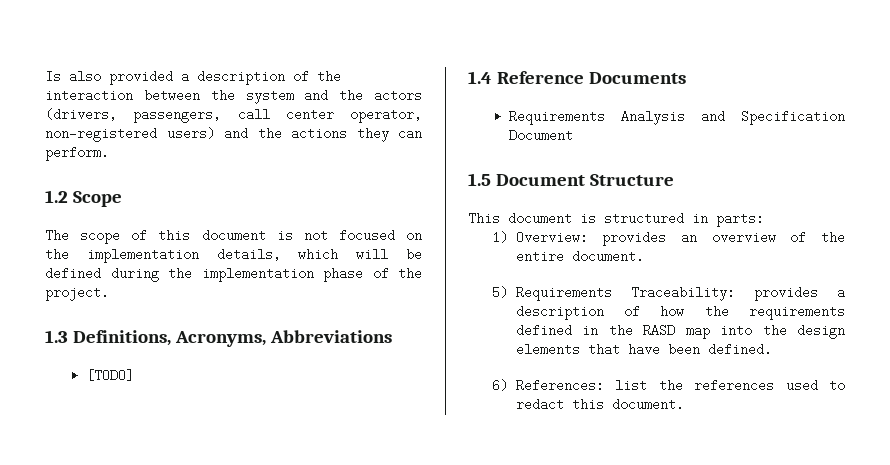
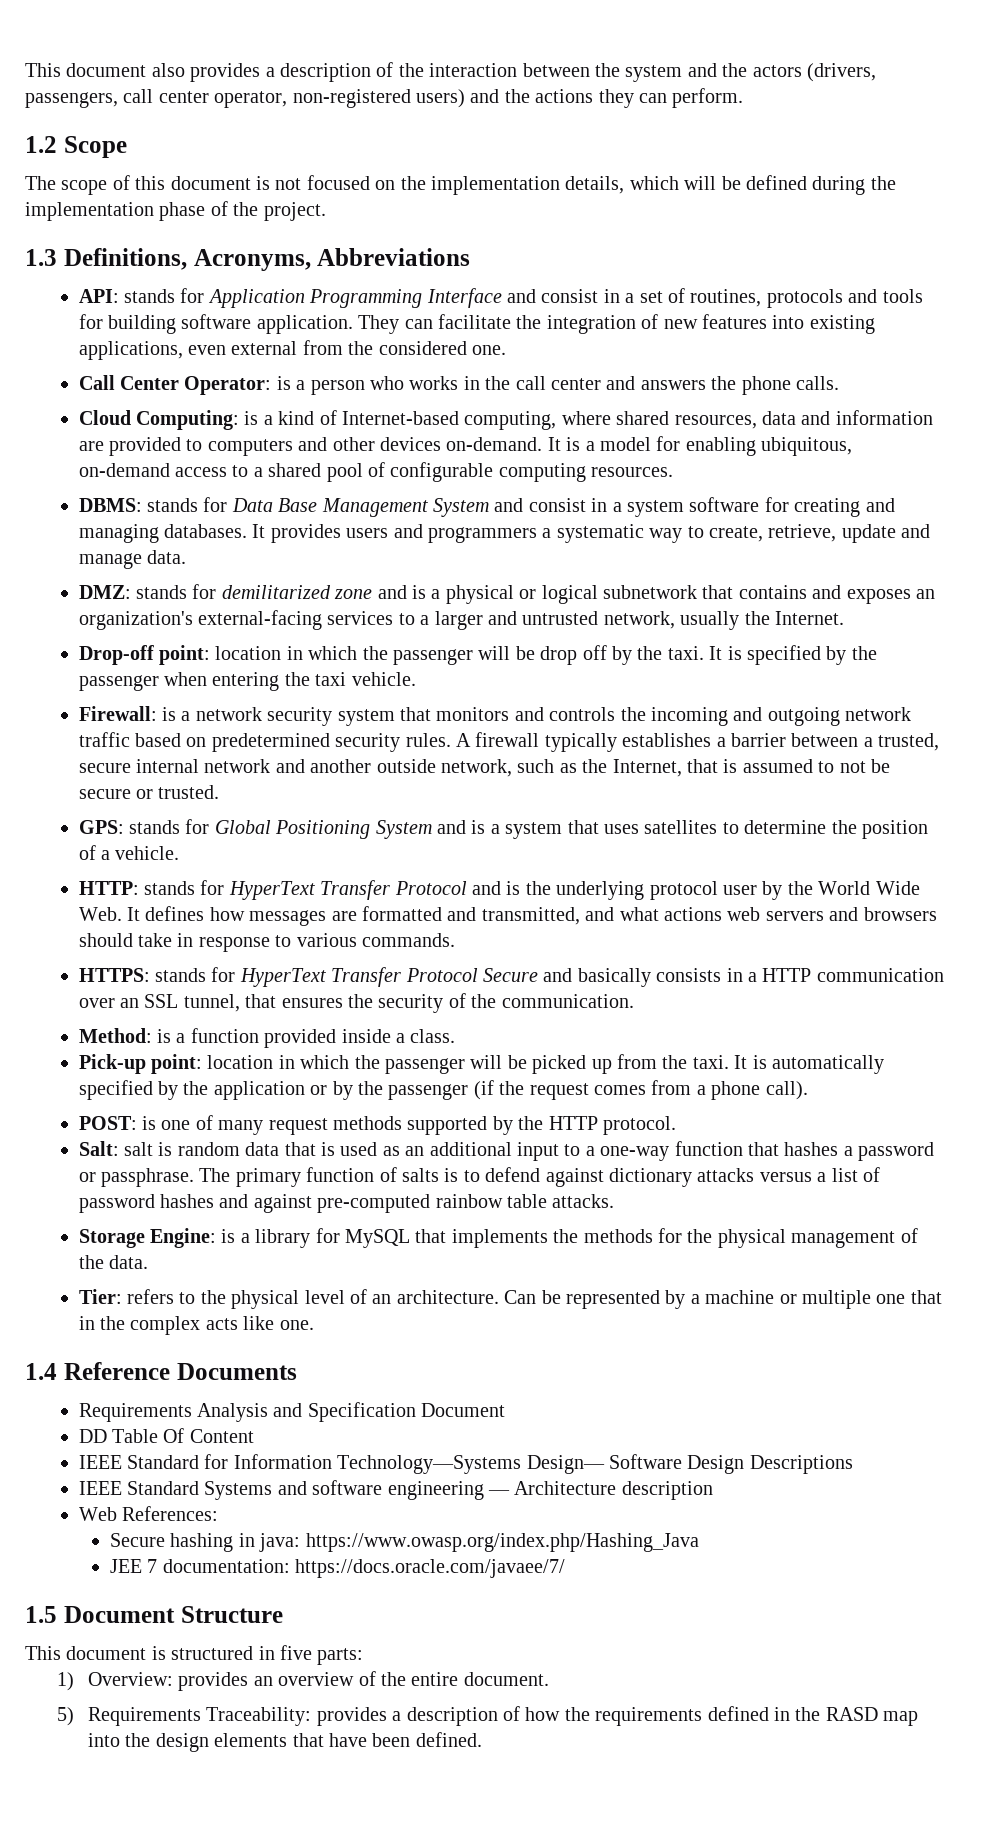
- Is also provided a description of the interaction between the system and the actors (drivers, passengers, call center operator, non-registered users) and the actions they can perform.
+ This document also provides a description of the interaction between the system and the actors (drivers, passengers, call center operator, non-registered users) and the actions they can perform.
- [TODO]
+ API: stands for Application Programming Interface and consist in a set of routines, protocols and tools for building software application. They can facilitate the integration of new features into existing applications, even external from the considered one.
+ Call Center Operator: is a person who works in the call center and answers the phone calls.
+ Cloud Computing: is a kind of Internet-based computing, where shared resources, data and information are provided to computers and other devices on-demand. It is a model for enabling ubiquitous, on-demand access to a shared pool of configurable computing resources.
+ DBMS: stands for Data Base Management System and consist in a system software for creating and managing databases. It provides users and programmers a systematic way to create, retrieve, update and manage data.
+ DMZ: stands for demilitarized zone and is a physical or logical subnetwork that contains and exposes an organization's external-facing services to a larger and untrusted network, usually the Internet.
+ Drop-off point: location in which the passenger will be drop off by the taxi. It is specified by the passenger when entering the taxi vehicle.
+ Firewall: is a network security system that monitors and controls the incoming and outgoing network traffic based on predetermined security rules. A firewall typically establishes a barrier between a trusted, secure internal network and another outside network, such as the Internet, that is assumed to not be secure or trusted.
+ GPS: stands for Global Positioning System and is a system that uses satellites to determine the position of a vehicle.
+ HTTP: stands for HyperText Transfer Protocol and is the underlying protocol user by the World Wide Web. It defines how messages are formatted and transmitted, and what actions web servers and browsers should take in response to various commands.
+ HTTPS: stands for HyperText Transfer Protocol Secure and basically consists in a HTTP communication over an SSL tunnel, that ensures the security of the communication.
+ Method: is a function provided inside a class.
+ Pick-up point: location in which the passenger will be picked up from the taxi. It is automatically specified by the application or by the passenger (if the request comes from a phone call).
+ POST: is one of many request methods supported by the HTTP protocol.
+ Salt: salt is random data that is used as an additional input to a one-way function that hashes a password or passphrase. The primary function of salts is to defend against dictionary attacks versus a list of password hashes and against pre-computed rainbow table attacks.
+ Storage Engine: is a library for MySQL that implements the methods for the physical management of the data.
+ Tier: refers to the physical level of an architecture. Can be represented by a machine or multiple one that in the complex acts like one.
+ DD Table Of Content
+ IEEE Standard for Information Technology—Systems Design— Software Design Descriptions
+ IEEE Standard Systems and software engineering — Architecture description
+ Web References:
+ Secure hashing in java: https://www.owasp.org/index.php/Hashing_Java
+ JEE 7 documentation: https://docs.oracle.com/javaee/7/
- This document is structured in parts:
+ This document is structured in five parts:
- 6) References: list the references used to redact this document.

